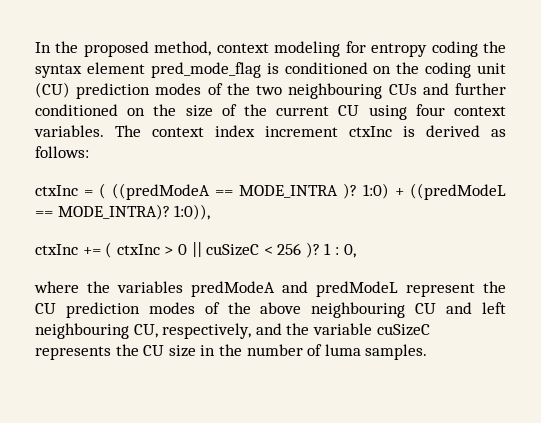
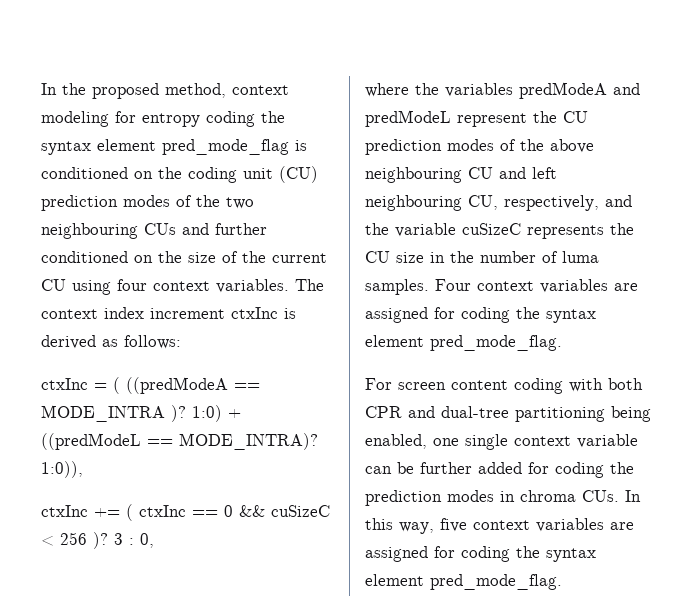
- ctxInc += ( ctxInc > 0 || cuSizeC < 256 )?
+ ctxInc += ( ctxInc == 0 && cuSizeC < 256 )?
- 1 : 0,
+ 3 : 0,
+ Four context variables are assigned for coding the syntax element pred_mode_flag.
+ For screen content coding with both CPR and dual-tree partitioning being enabled, one single context variable can be further added for coding the prediction modes in chroma CUs. In this way, five context variables are assigned for coding the syntax element pred_mode_flag.

